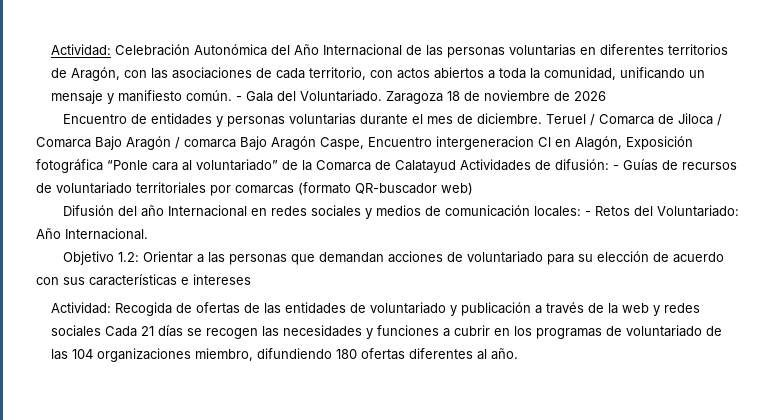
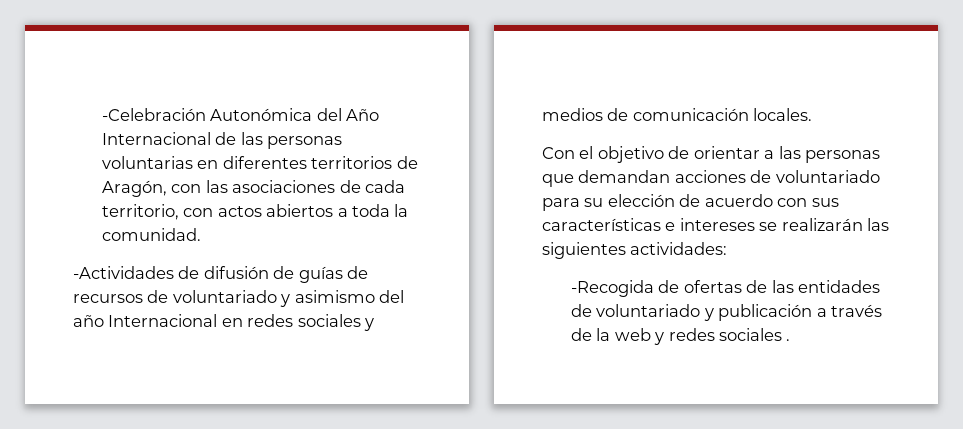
- Actividad: Celebración Autonómica del Año Internacional de las personas voluntarias en diferentes territorios de Aragón, con las asociaciones de cada territorio, con actos abiertos a toda la comunidad, unificando un mensaje y manifiesto común. - Gala del Voluntariado. Zaragoza 18 de noviembre de 2026
- Encuentro de entidades y personas voluntarias durante el mes de diciembre. Teruel / Comarca de Jiloca / Comarca Bajo Aragón / comarca Bajo Aragón Caspe, Encuentro intergeneracion Cl en Alagón, Exposición fotográfica “Ponle cara al voluntariado” de la Comarca de Calatayud Actividades de difusión: - Guías de recursos de voluntariado territoriales por comarcas (formato QR-buscador web)
- Difusión del año Internacional en redes sociales y medios de comunicación locales: - Retos del Voluntariado: Año Internacional.
- Objetivo 1.2: Orientar a las personas que demandan acciones de voluntariado para su elección de acuerdo con sus características e intereses
- Actividad: Recogida de ofertas de las entidades de voluntariado y publicación a través de la web y redes sociales Cada 21 días se recogen las necesidades y funciones a cubrir en los programas de voluntariado de las 104 organizaciones miembro, difundiendo 180 ofertas diferentes al año.
+ -Celebración Autonómica del Año Internacional de las personas voluntarias en diferentes territorios de Aragón, con las asociaciones de cada territorio, con actos abiertos a toda la comunidad.
+ -Actividades de difusión de guías de recursos de voluntariado y asimismo del año Internacional en redes sociales y medios de comunicación locales.
+ Con el objetivo de orientar a las personas que demandan acciones de voluntariado para su elección de acuerdo con sus características e intereses se realizarán las siguientes actividades:
+ -Recogida de ofertas de las entidades de voluntariado y publicación a través de la web y redes sociales .

